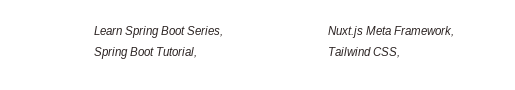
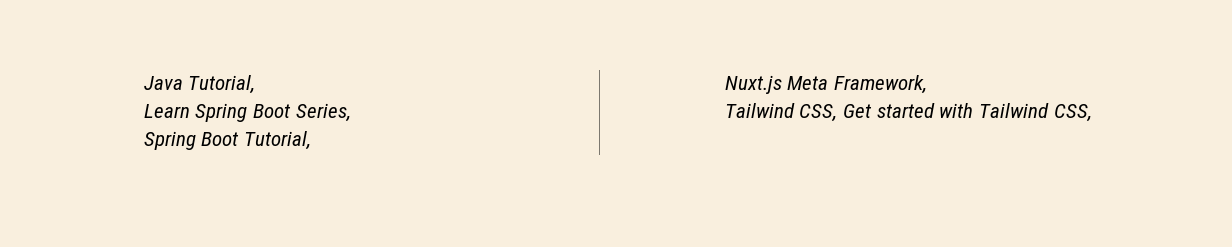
+ Java Tutorial,
- Tailwind CSS,
+ Tailwind CSS, Get started with Tailwind CSS,

